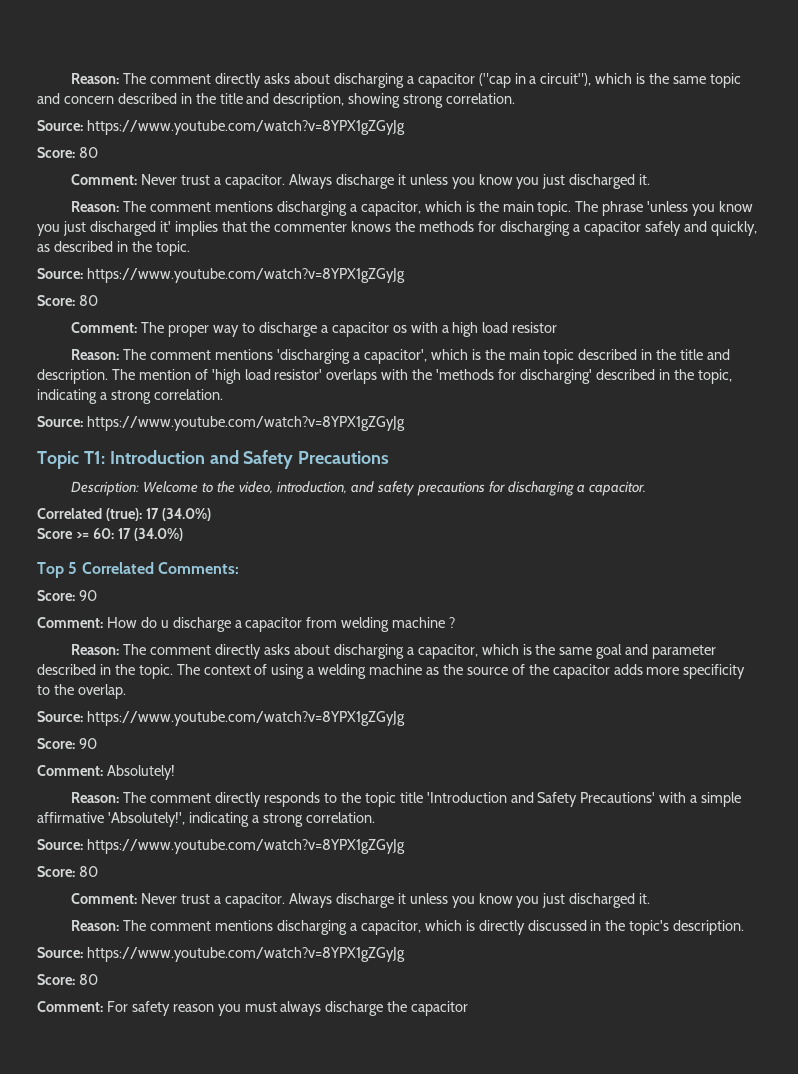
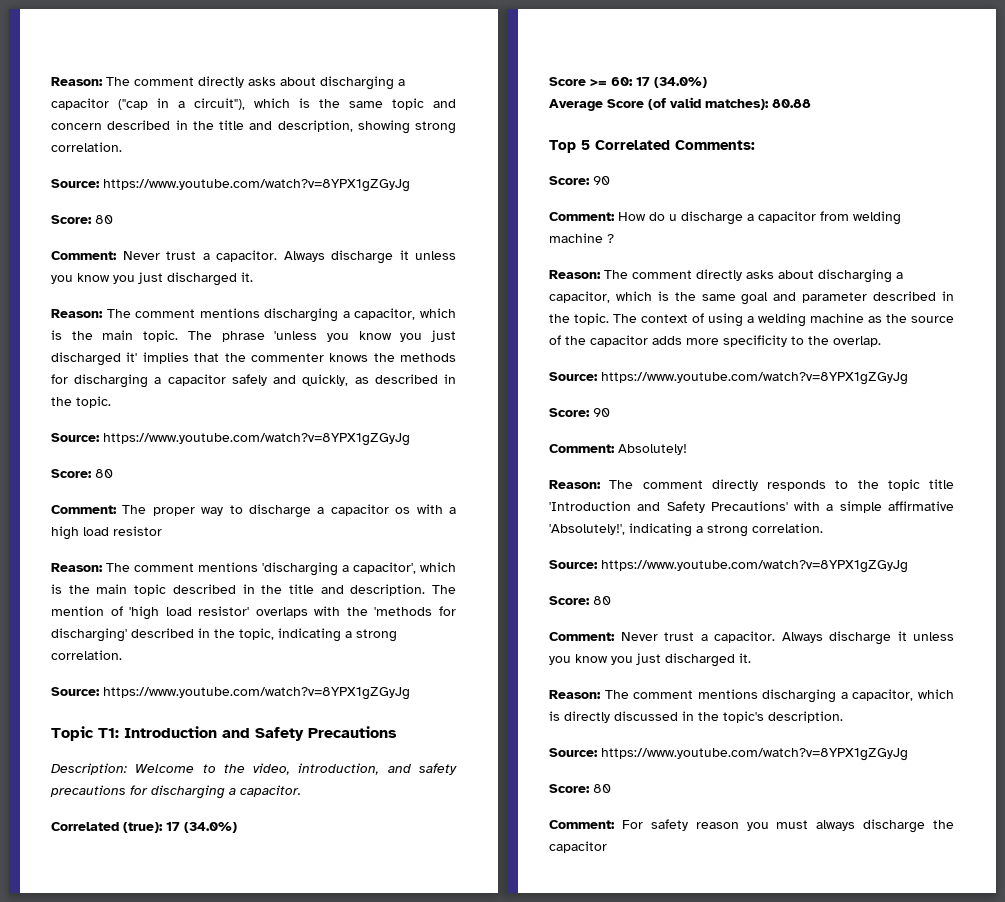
+ Average Score (of valid matches): 80.88

